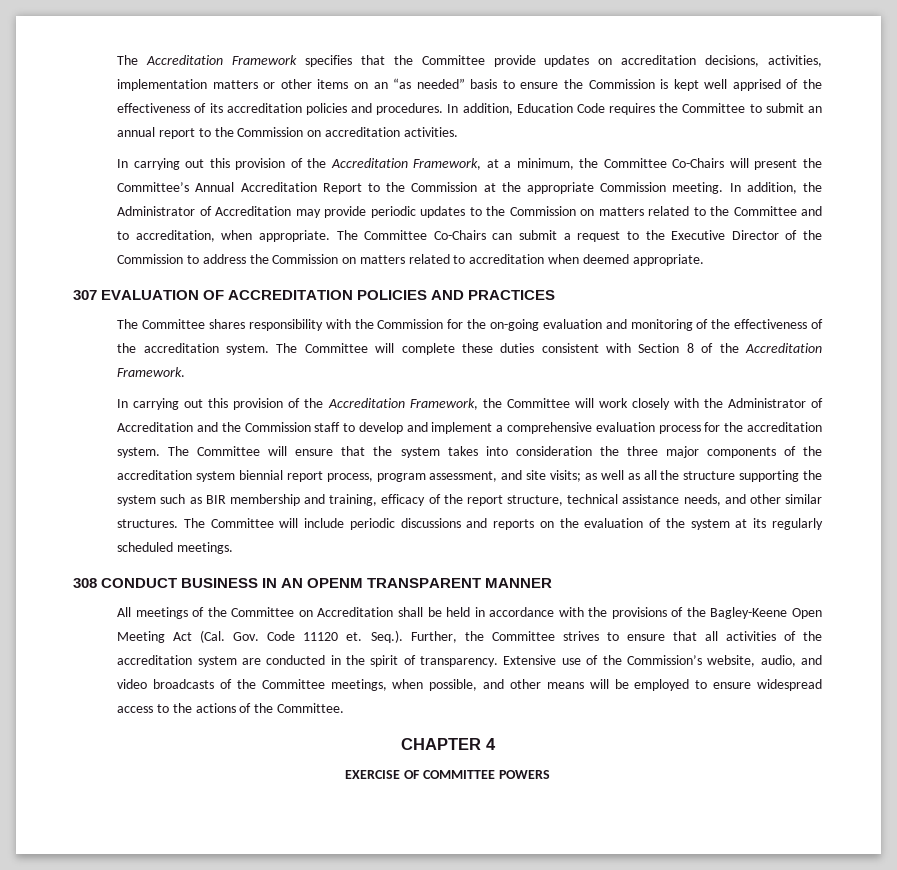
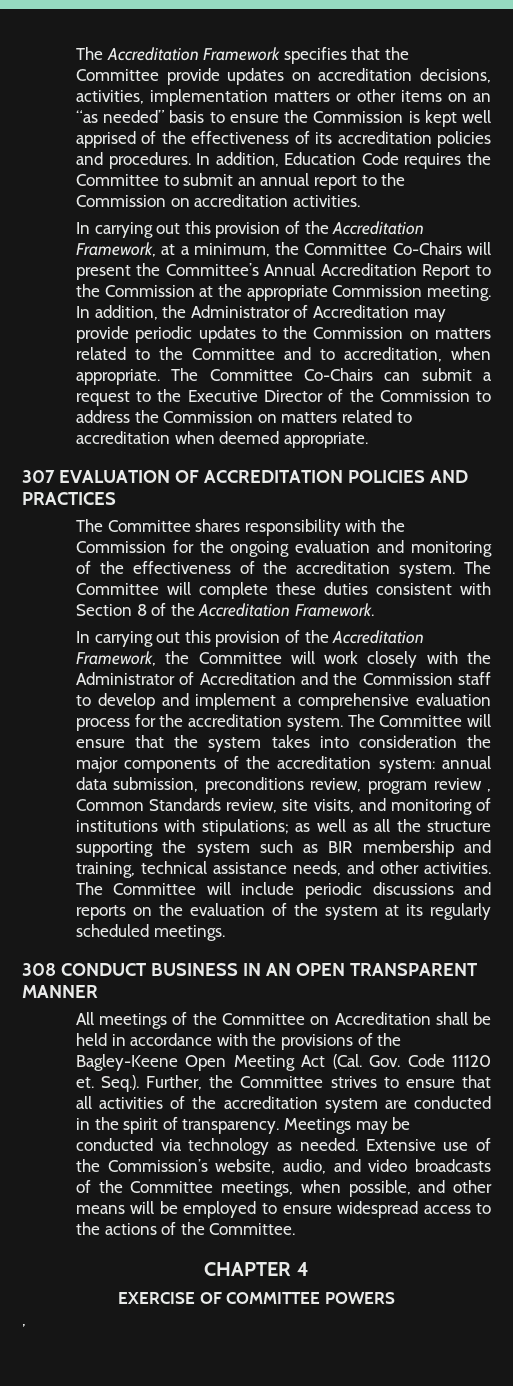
- The Committee shares responsibility with the Commission for the on-going evaluation and monitoring of the effectiveness of the accreditation system.
+ The Committee shares responsibility with the Commission for the ongoing evaluation and monitoring of the effectiveness of the accreditation system.
- The Committee will ensure that the system takes into consideration the three major components of the accreditation system biennial report process, program assessment, and site visits; as well as all the structure supporting the system such as BIR membership and training, efficacy of the report structure, technical assistance needs, and other similar structures.
+ The Committee will ensure that the system takes into consideration the major components of the accreditation system: annual data submission, preconditions review, program review , Common Standards review, site visits, and monitoring of institutions with stipulations; as well as all the structure supporting the system such as BIR membership and training, technical assistance needs, and other activities.
- 308 CONDUCT BUSINESS IN AN OPENM TRANSPARENT MANNER
+ 308 CONDUCT BUSINESS IN AN OPEN TRANSPARENT MANNER
+ Meetings may be conducted via technology as needed.
  EXERCISE OF COMMITTEE POWERS
+ ,

